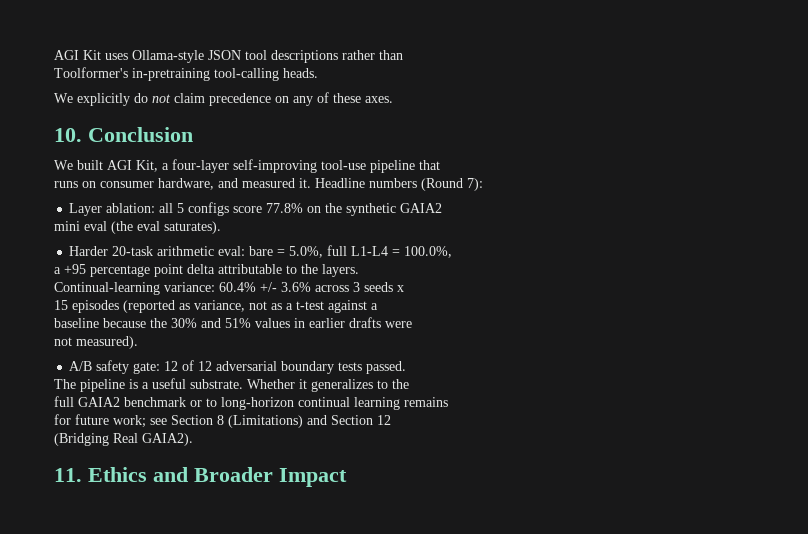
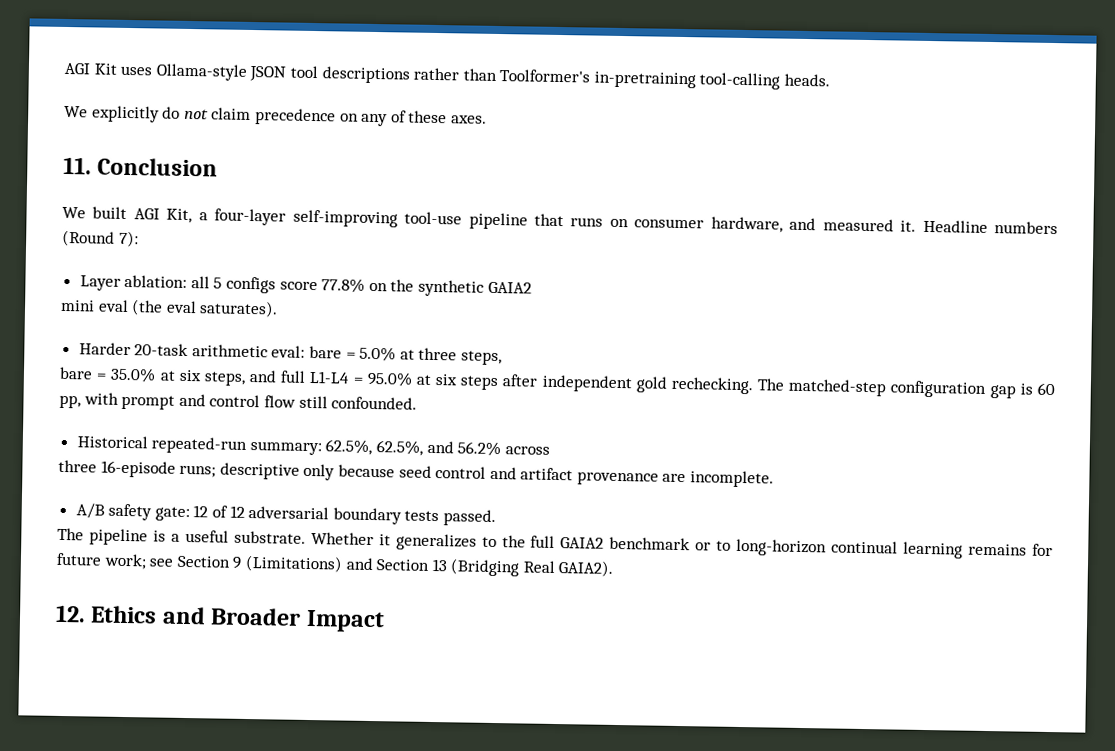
- AGI Kit uses Ollama-style JSON tool descriptions rather than
- Toolformer's in-pretraining tool-calling heads.
+ AGI Kit uses Ollama-style JSON tool descriptions rather than Toolformer's in-pretraining tool-calling heads.
- 10. Conclusion
+ 11. Conclusion
- We built AGI Kit, a four-layer self-improving tool-use pipeline that
- runs on consumer hardware, and measured it.
+ We built AGI Kit, a four-layer self-improving tool-use pipeline that runs on consumer hardware, and measured it.
- Harder 20-task arithmetic eval: bare = 5.0%, full L1-L4 = 100.0%,
- a +95 percentage point delta attributable to the layers.
- Continual-learning variance: 60.4% +/- 3.6% across 3 seeds x
- 15 episodes (reported as variance, not as a t-test against a
- baseline because the 30% and 51% values in earlier drafts were
- not measured).
+ Harder 20-task arithmetic eval: bare = 5.0% at three steps,
+ bare = 35.0% at six steps, and full L1-L4 = 95.0% at six steps after independent gold rechecking. The matched-step configuration gap is 60 pp, with prompt and control flow still confounded.
+ Historical repeated-run summary: 62.5%, 62.5%, and 56.2% across
+ three 16-episode runs; descriptive only because seed control and artifact provenance are incomplete.
- Whether it generalizes to the
- full GAIA2 benchmark or to long-horizon continual learning remains
- for future work; see Section 8 (Limitations) and Section 12
- (Bridging Real GAIA2).
+ Whether it generalizes to the full GAIA2 benchmark or to long-horizon continual learning remains for future work; see Section 9 (Limitations) and Section 13 (Bridging Real GAIA2).
- 11. Ethics and Broader Impact
+ 12. Ethics and Broader Impact

